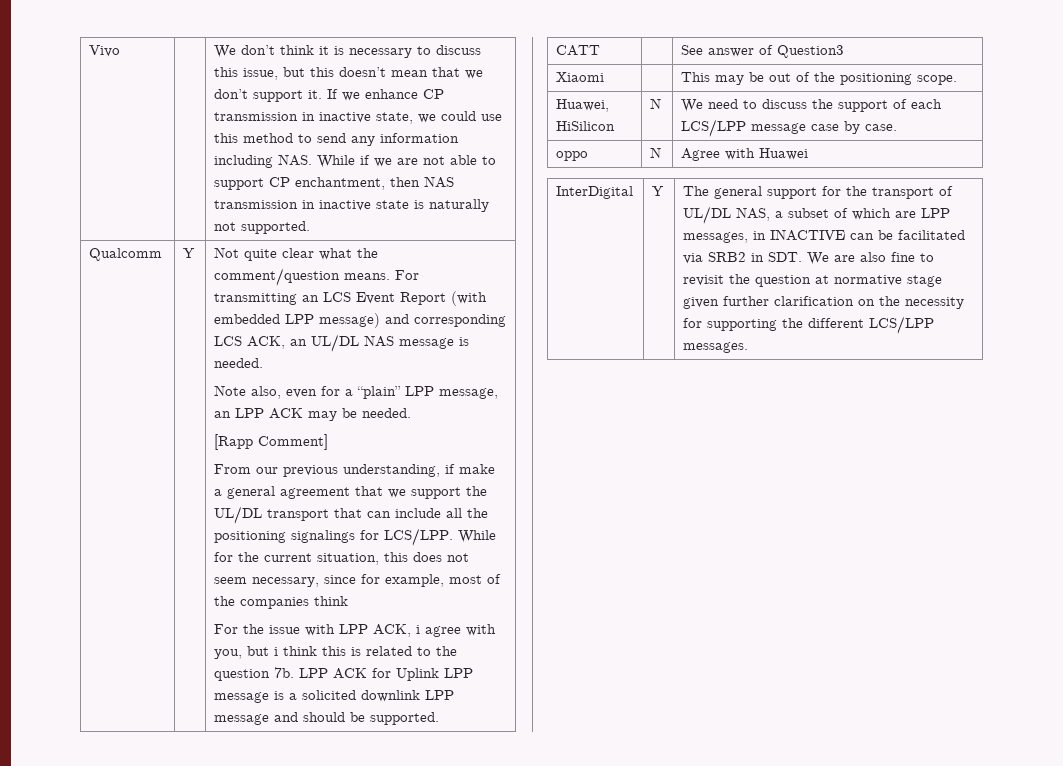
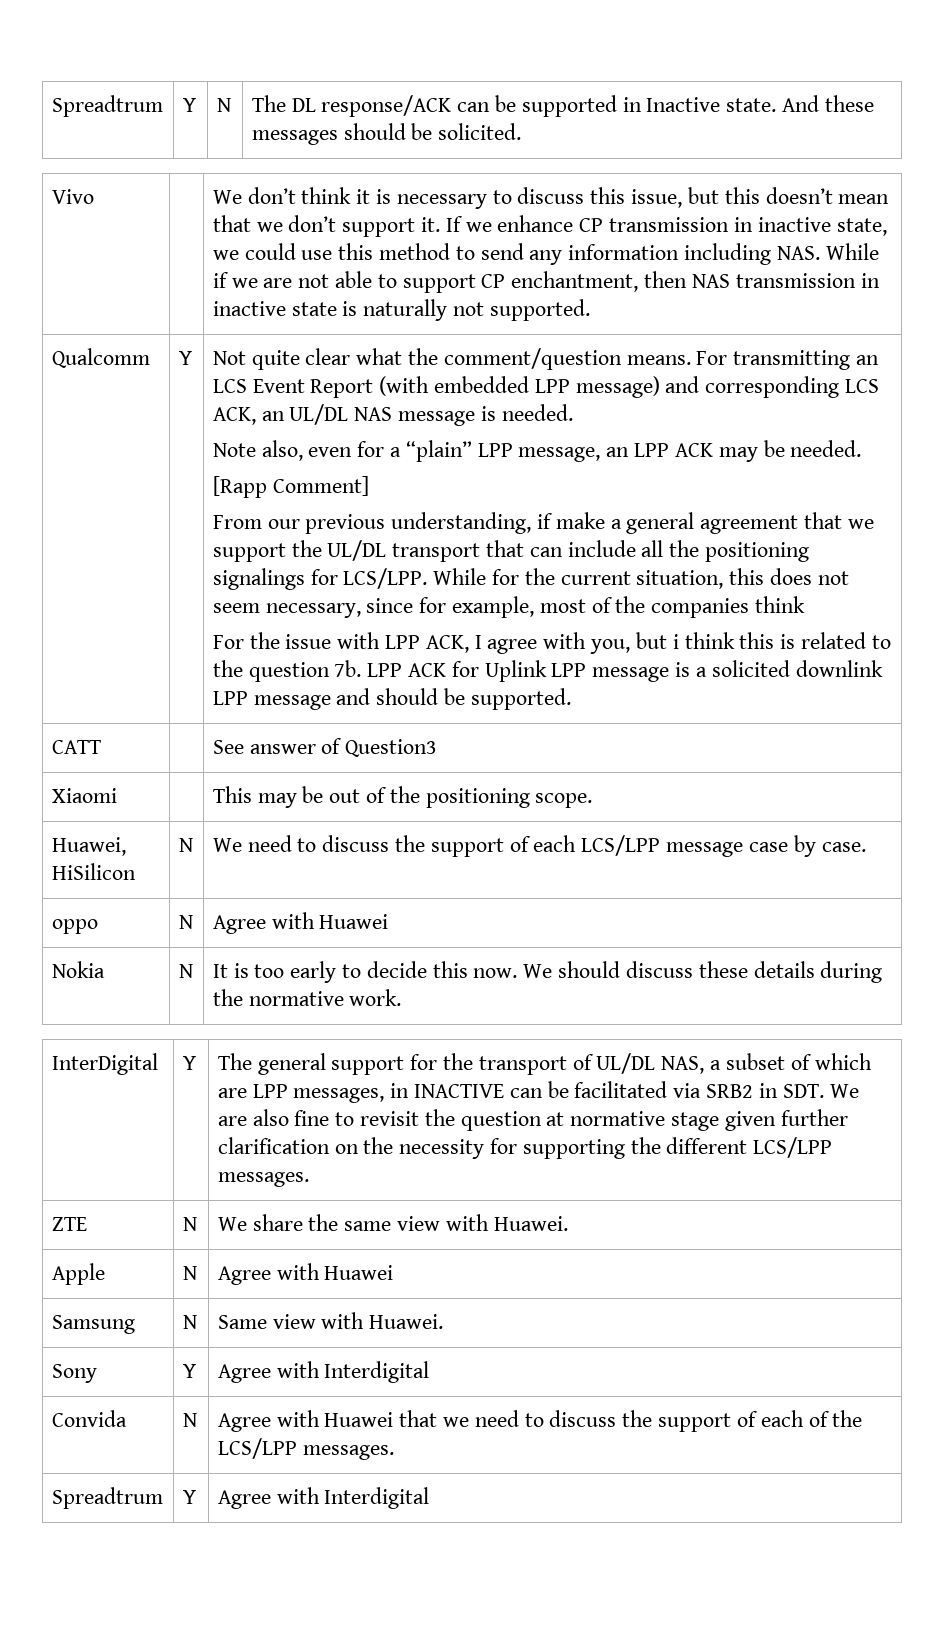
+ Spreadtrum | Y | N | The DL response/ACK can be supported in Inactive state. And these messages should be solicited.
- For the issue with LPP ACK, i agree with you, but i think this is related to the question 7b.
+ For the issue with LPP ACK, I agree with you, but i think this is related to the question 7b.
+ Nokia | N | It is too early to decide this now. We should discuss these details during the normative work.
+ ZTE | N | We share the same view with Huawei.
+ Apple | N | Agree with Huawei
+ Samsung | N | Same view with Huawei.
+ Sony | Y | Agree with Interdigital
+ Convida | N | Agree with Huawei that we need to discuss the support of each of the LCS/LPP messages.
+ Spreadtrum | Y | Agree with Interdigital

